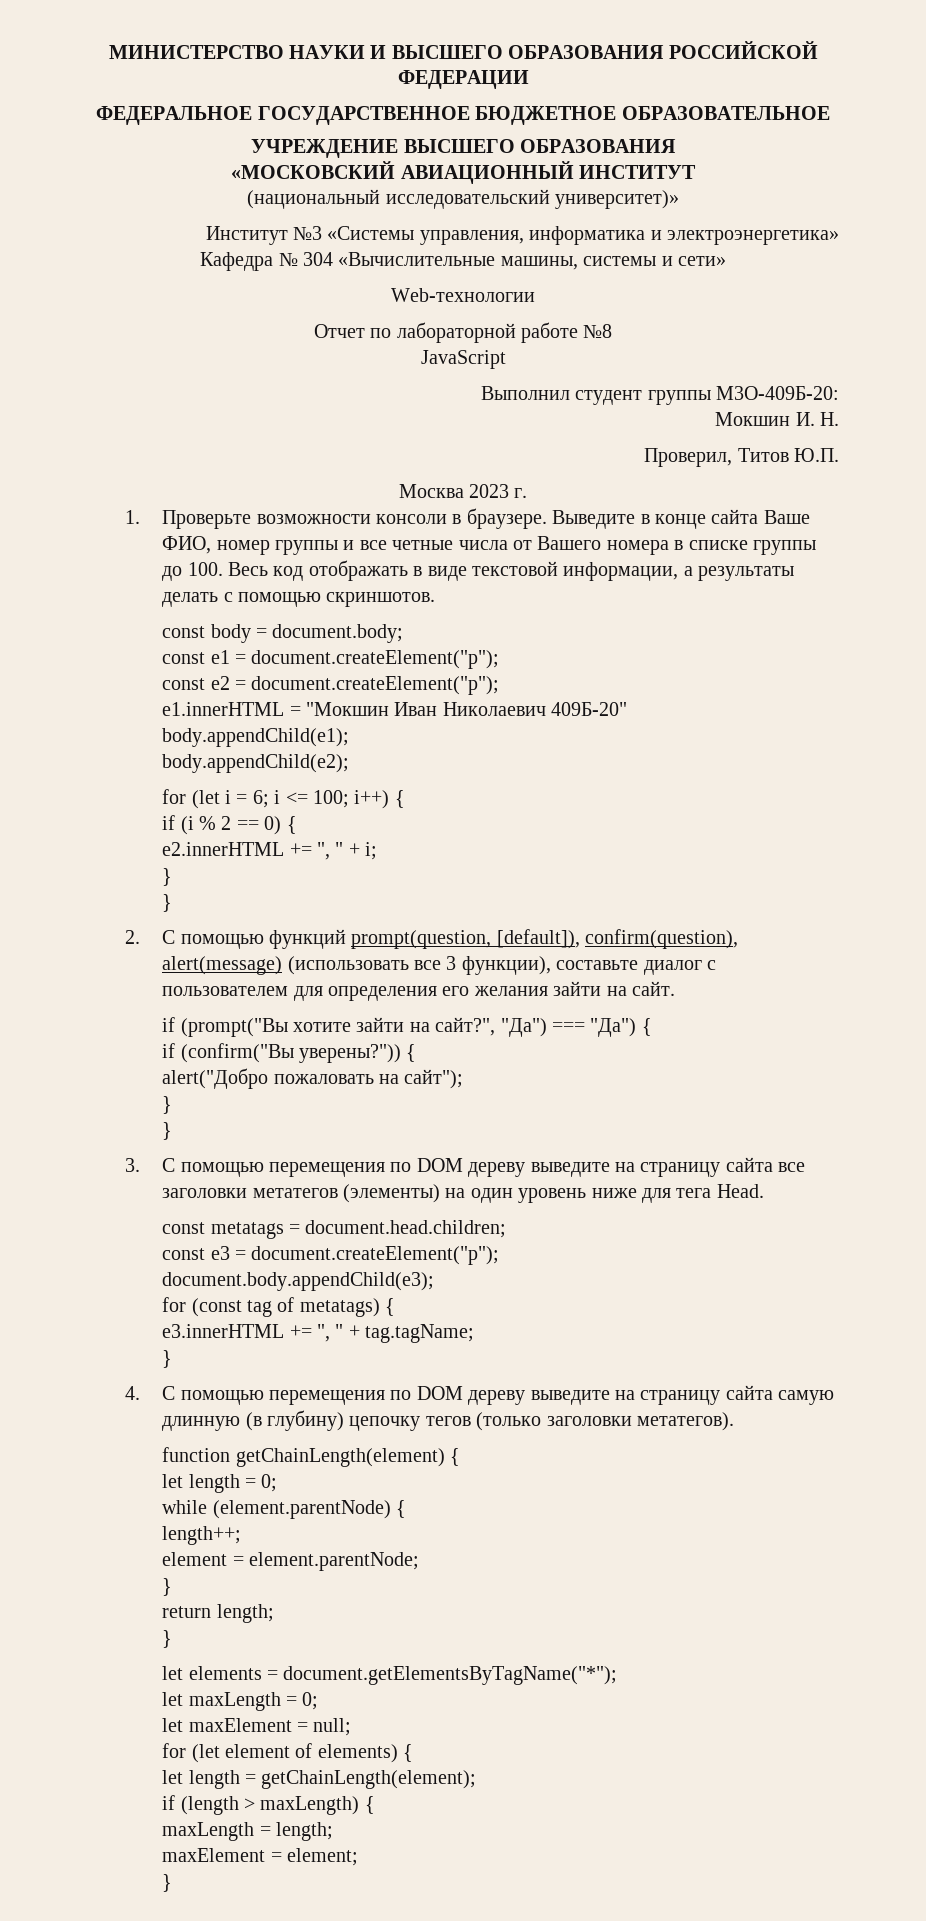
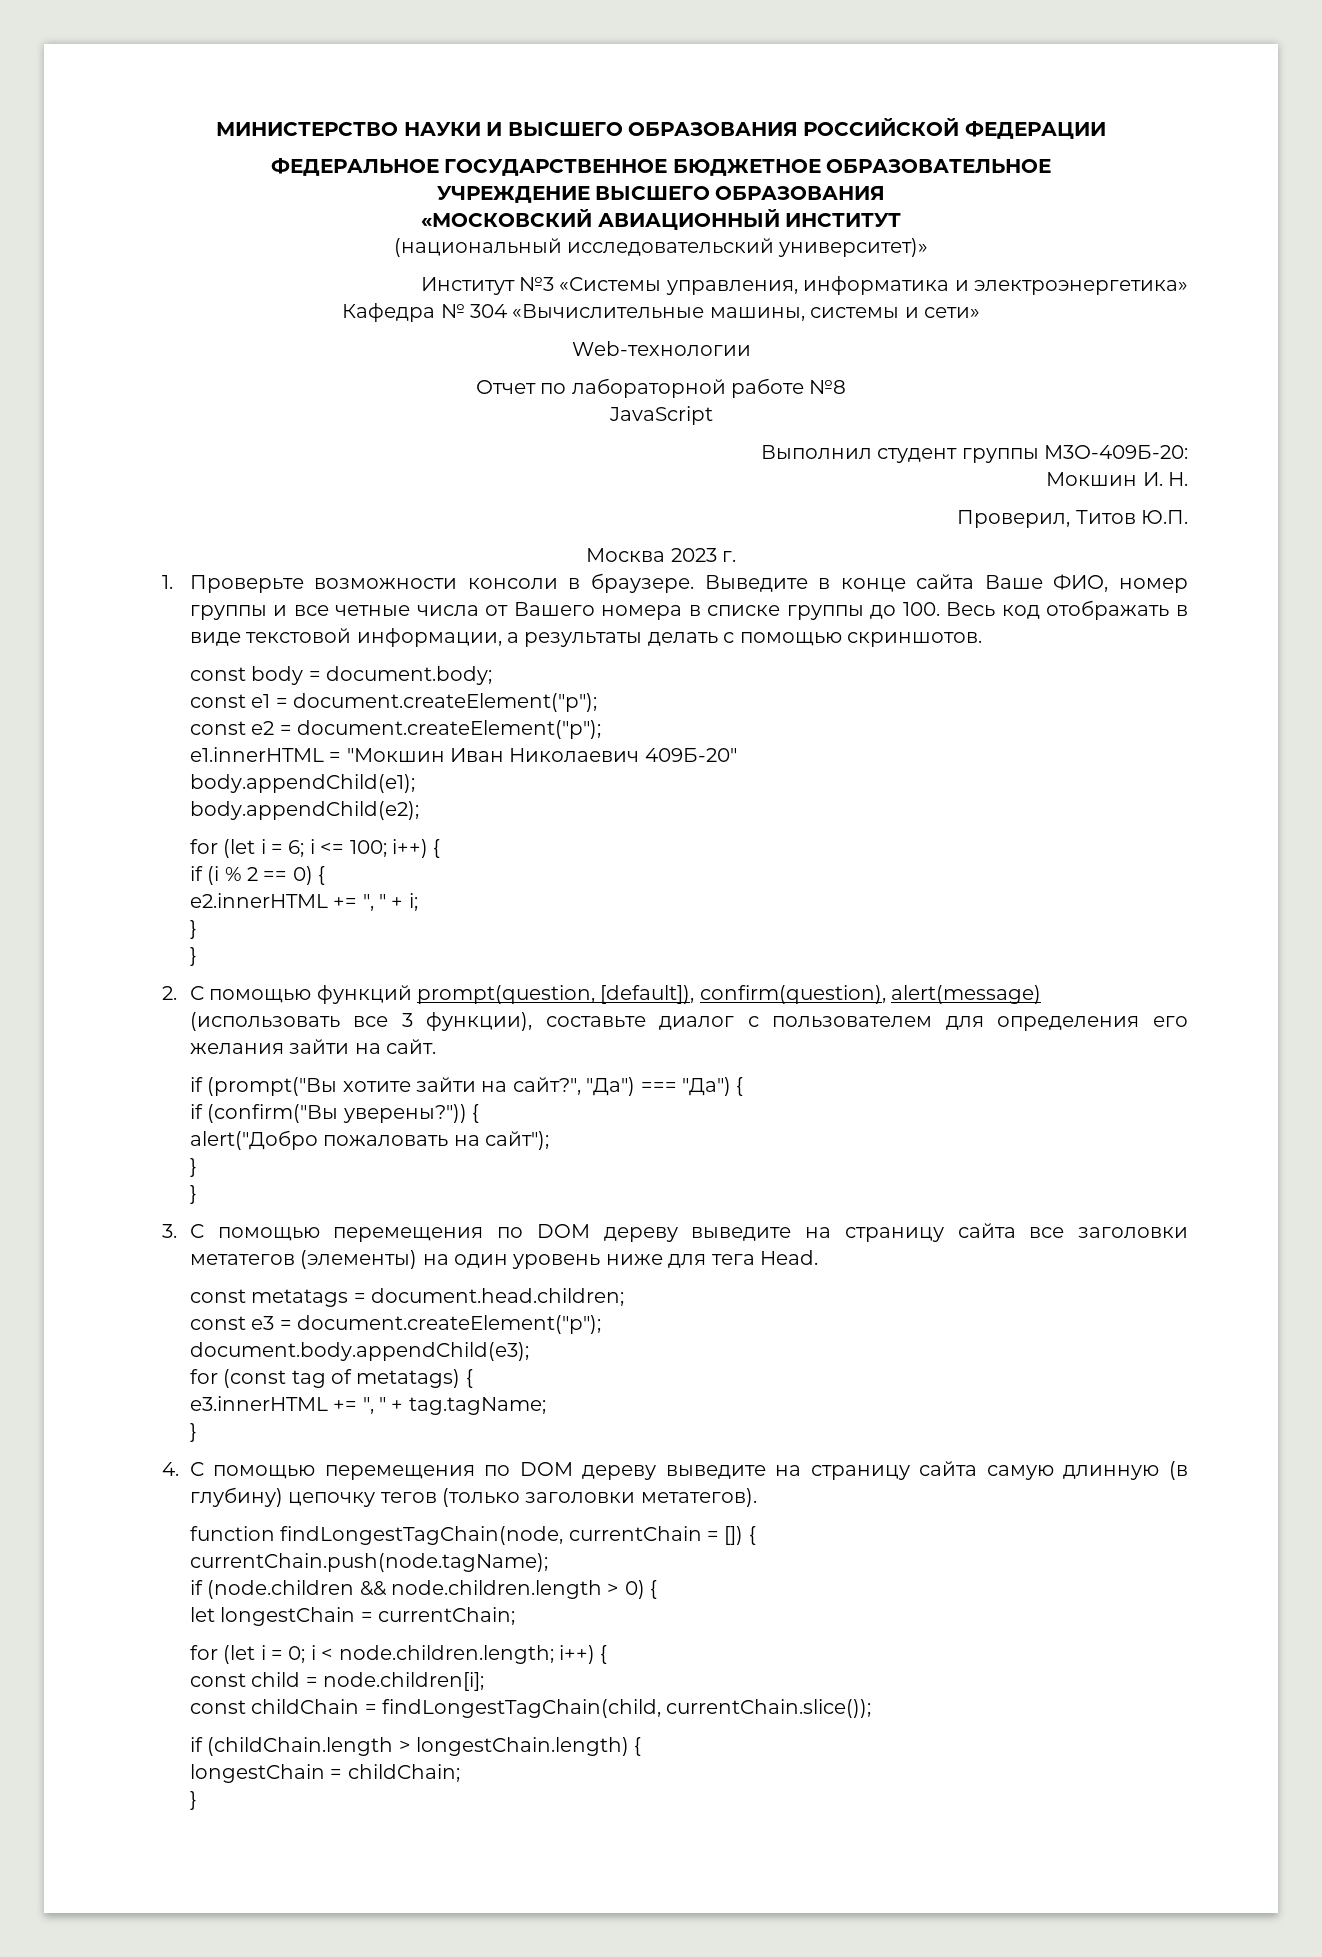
- function getChainLength(element) {
- let length = 0;
- while (element.parentNode) {
- length++;
- element = element.parentNode;
- }
- return length;
- }
- let elements = document.getElementsByTagName("*");
- let maxLength = 0;
- let maxElement = null;
- for (let element of elements) {
- let length = getChainLength(element);
- if (length > maxLength) {
- maxLength = length;
- maxElement = element;
+ function findLongestTagChain(node, currentChain = []) {
+ currentChain.push(node.tagName);
+ if (node.children && node.children.length > 0) {
+ let longestChain = currentChain;
+ for (let i = 0; i < node.children.length; i++) {
+ const child = node.children[i];
+ const childChain = findLongestTagChain(child, currentChain.slice());
+ if (childChain.length > longestChain.length) {
+ longestChain = childChain;

